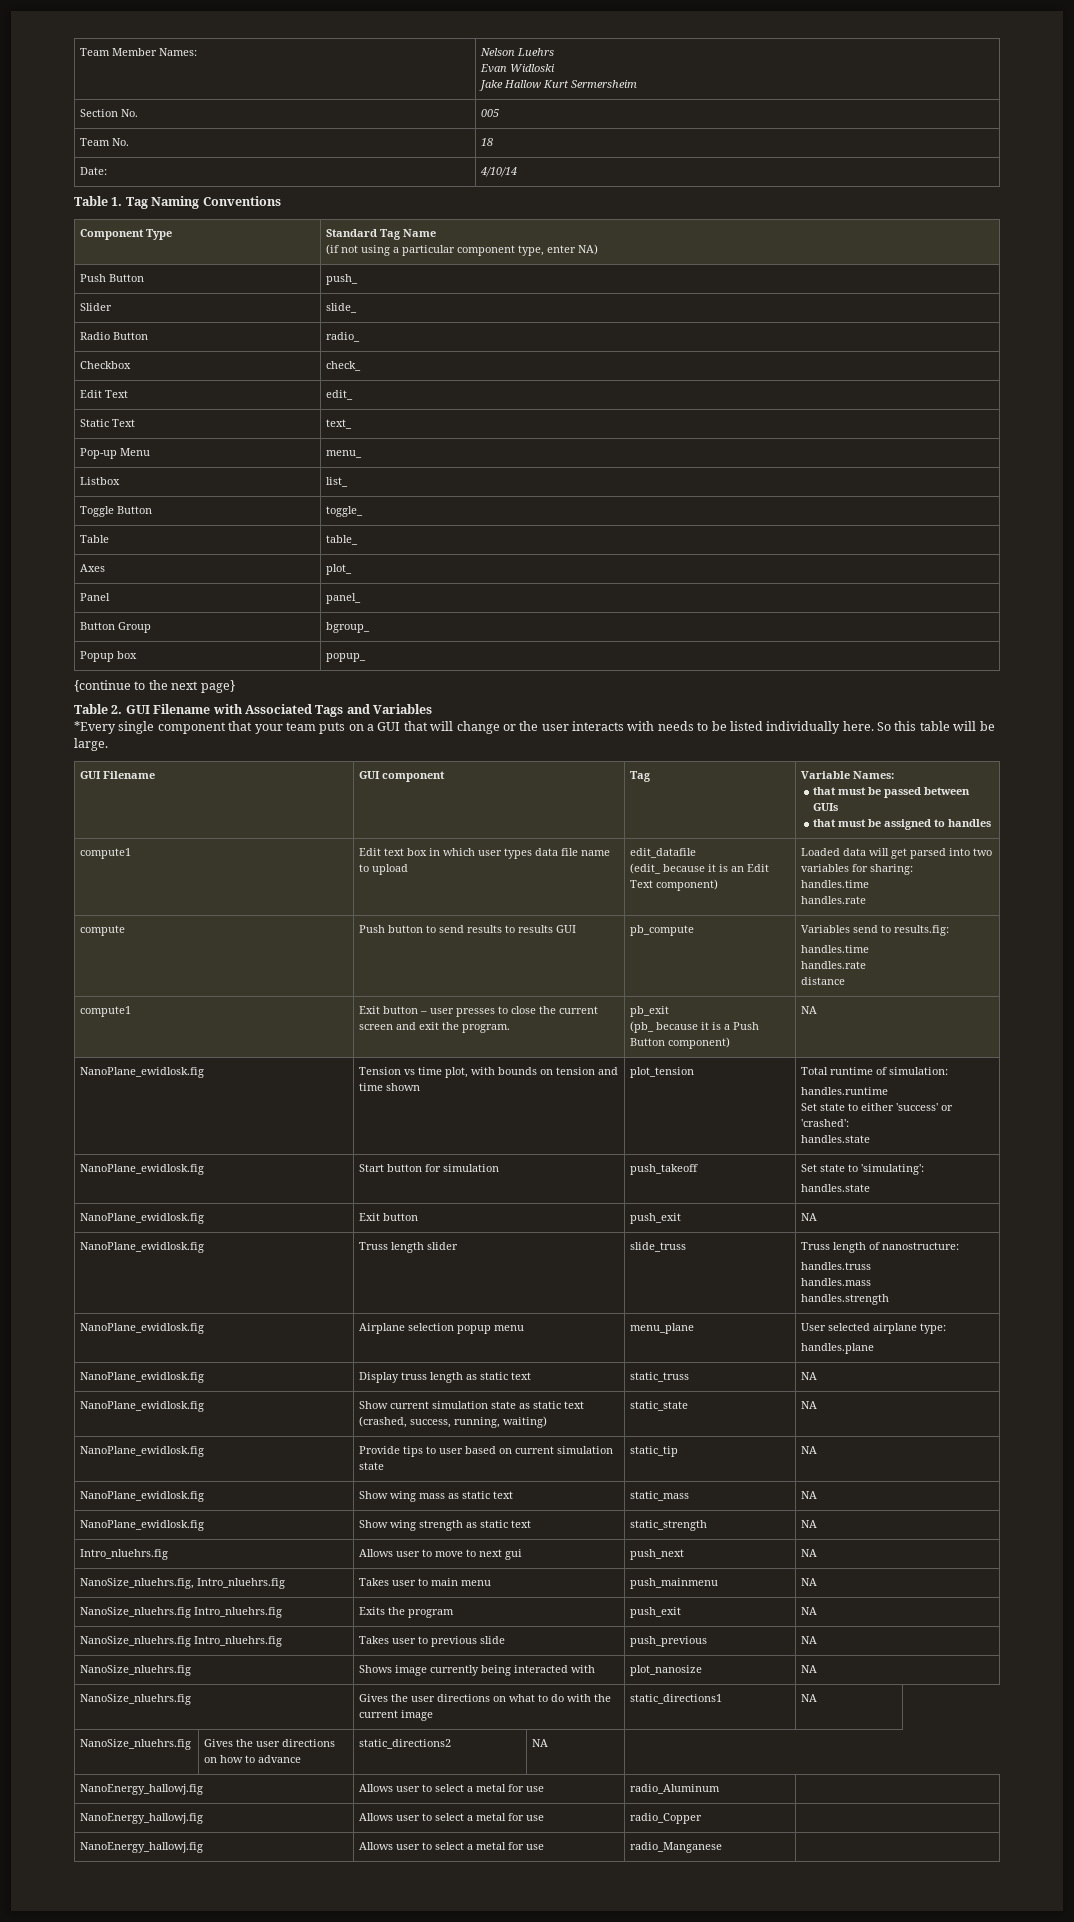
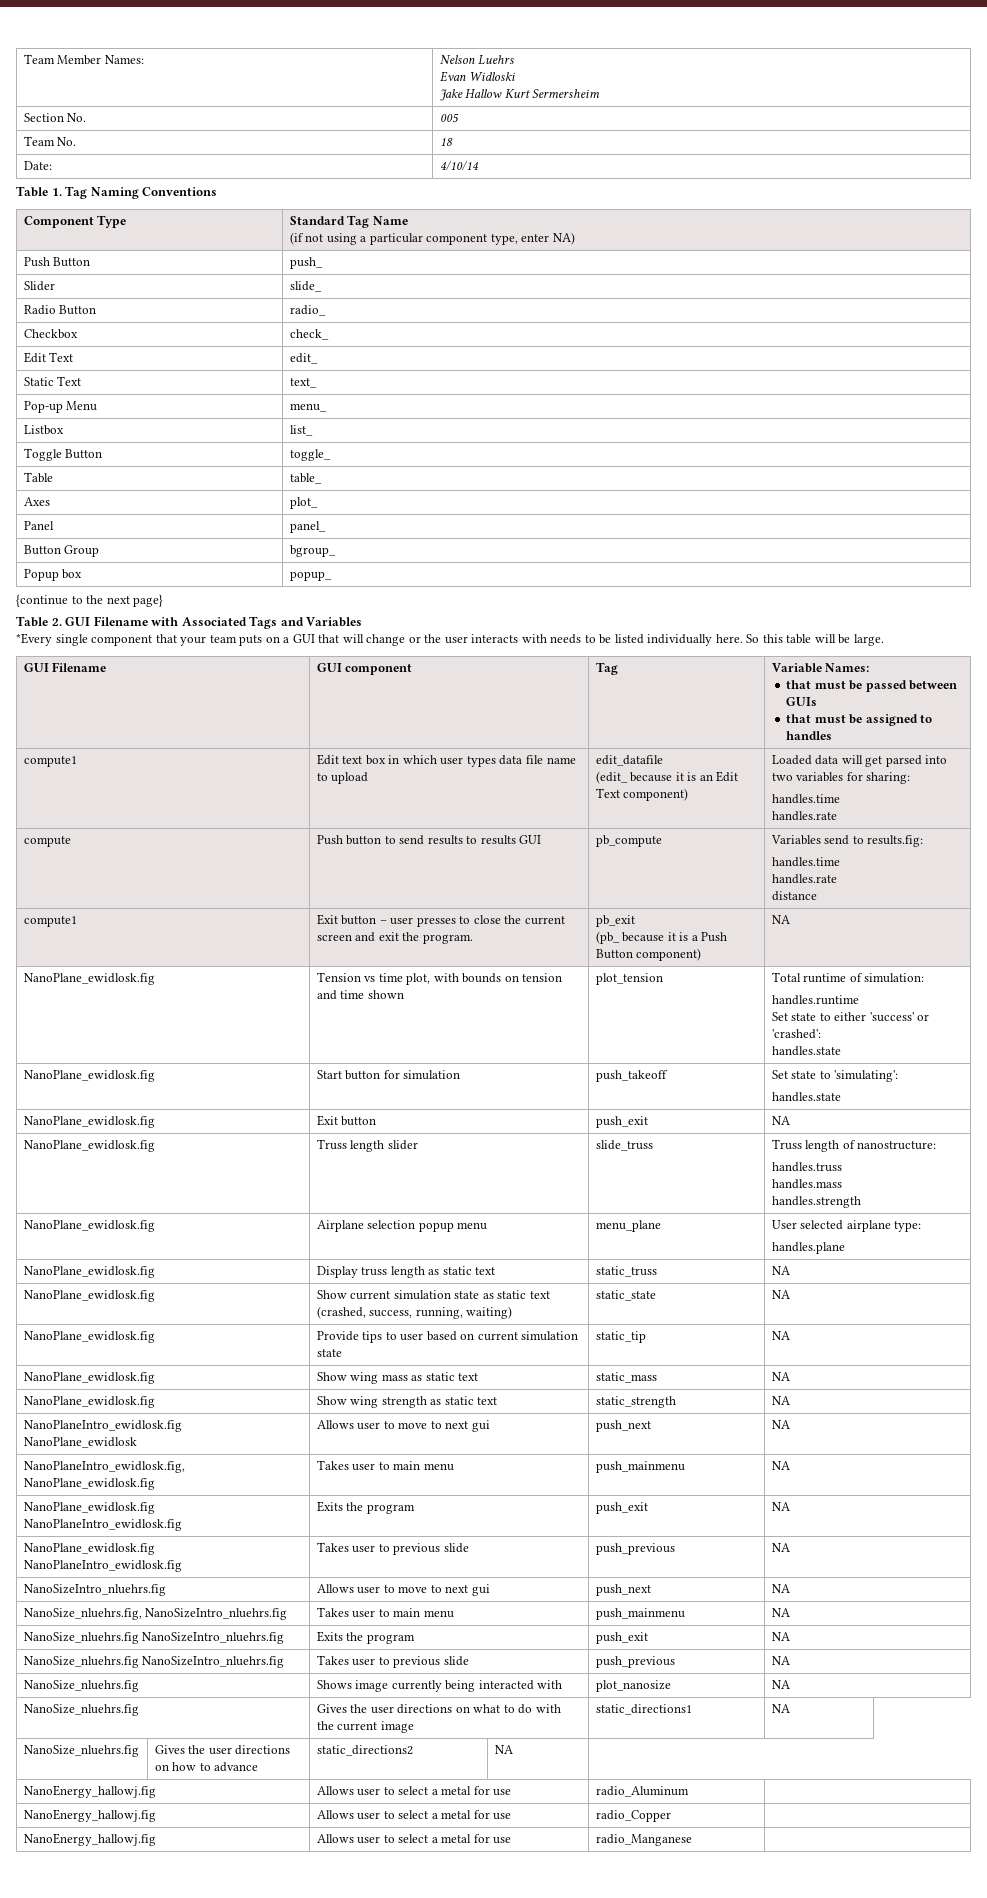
  NanoPlane_ewidlosk.fig | Show wing strength as static text | static_strength | NA
- Intro_nluehrs.fig | Allows user to move to next gui | push_next | NA
+ NanoPlaneIntro_ewidlosk.fig
+ NanoPlane_ewidlosk | Allows user to move to next gui | push_next | NA
+ NanoPlaneIntro_ewidlosk.fig, NanoPlane_ewidlosk.fig | Takes user to main menu | push_mainmenu | NA
+ NanoPlane_ewidlosk.fig NanoPlaneIntro_ewidlosk.fig | Exits the program | push_exit | NA
+ NanoPlane_ewidlosk.fig NanoPlaneIntro_ewidlosk.fig | Takes user to previous slide | push_previous | NA
+ NanoSizeIntro_nluehrs.fig | Allows user to move to next gui | push_next | NA
- NanoSize_nluehrs.fig, Intro_nluehrs.fig | Takes user to main menu | push_mainmenu | NA
+ NanoSize_nluehrs.fig, NanoSizeIntro_nluehrs.fig | Takes user to main menu | push_mainmenu | NA
- NanoSize_nluehrs.fig Intro_nluehrs.fig | Exits the program | push_exit | NA
+ NanoSize_nluehrs.fig NanoSizeIntro_nluehrs.fig | Exits the program | push_exit | NA
- NanoSize_nluehrs.fig Intro_nluehrs.fig | Takes user to previous slide | push_previous | NA
+ NanoSize_nluehrs.fig NanoSizeIntro_nluehrs.fig | Takes user to previous slide | push_previous | NA

